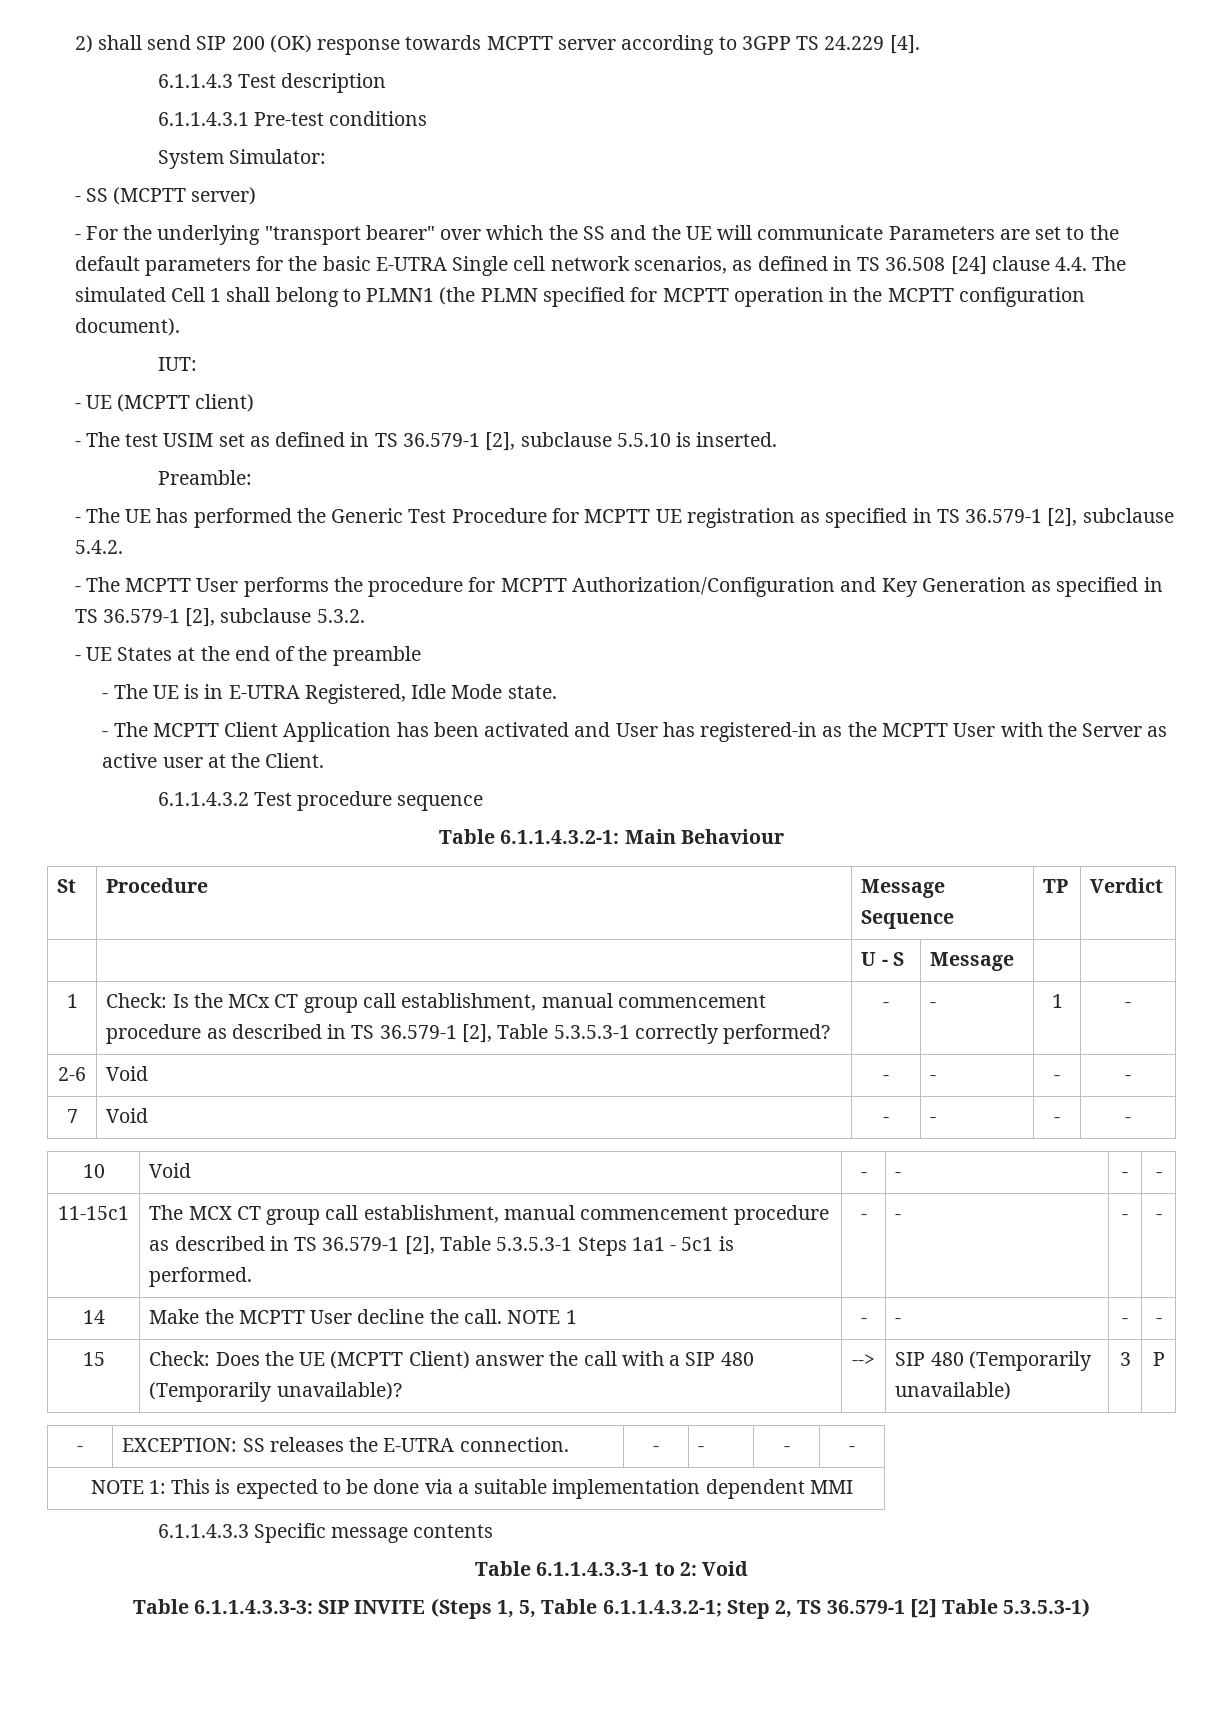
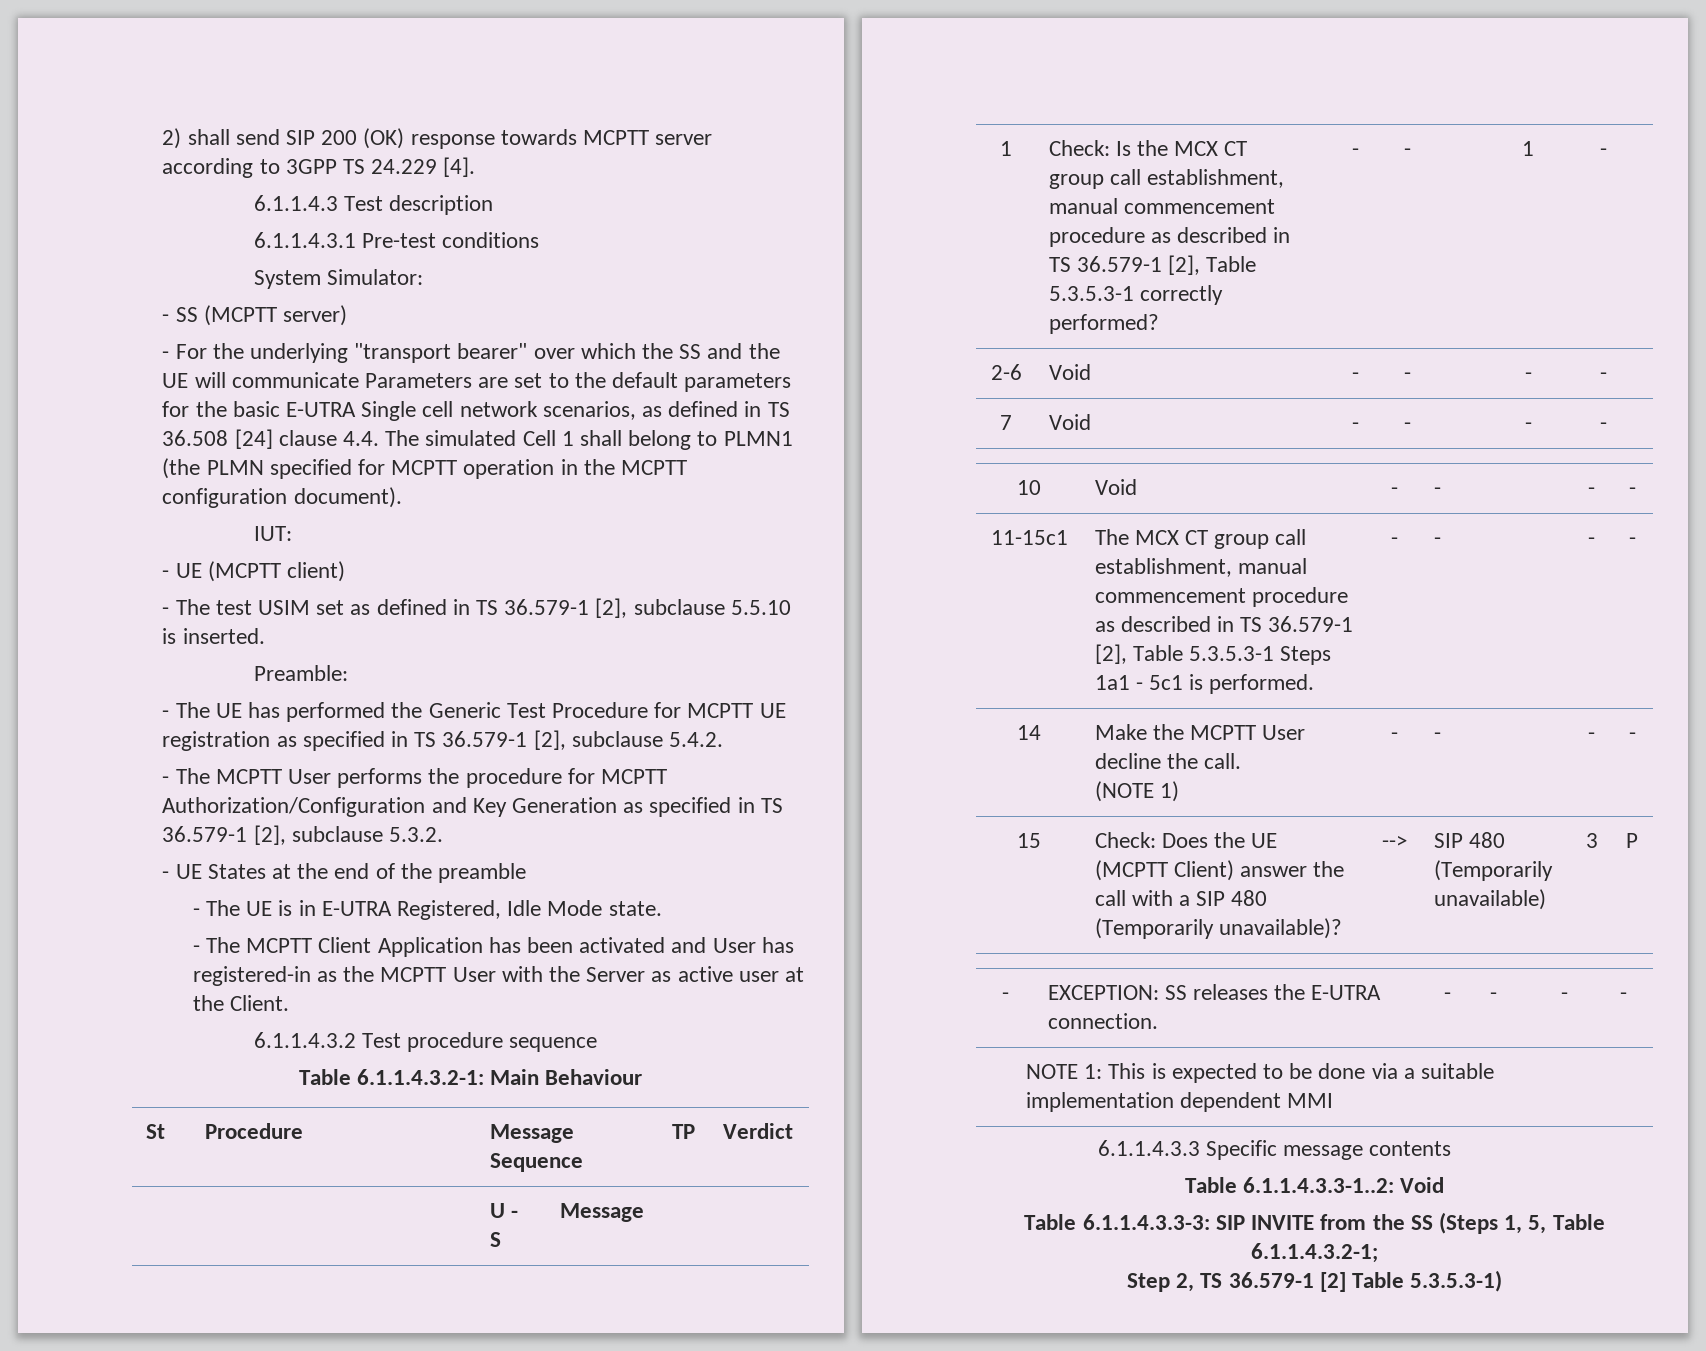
- 1 | Check: Is the MCx CT group call establishment, manual commencement procedure as described in TS 36.579-1 [2], Table 5.3.5.3-1 correctly performed? | - | - | 1 | -
+ 1 | Check: Is the MCX CT group call establishment, manual commencement procedure as described in TS 36.579-1 [2], Table 5.3.5.3-1 correctly performed? | - | - | 1 | -
- 14 | Make the MCPTT User decline the call. NOTE 1 | - | - | - | -
+ 14 | Make the MCPTT User decline the call.
+ (NOTE 1) | - | - | - | -
- Table 6.1.1.4.3.3-1 to 2: Void
+ Table 6.1.1.4.3.3-1..2: Void
- Table 6.1.1.4.3.3-3: SIP INVITE (Steps 1, 5, Table 6.1.1.4.3.2-1; Step 2, TS 36.579-1 [2] Table 5.3.5.3-1)
+ Table 6.1.1.4.3.3-3: SIP INVITE from the SS (Steps 1, 5, Table 6.1.1.4.3.2-1;
+ Step 2, TS 36.579-1 [2] Table 5.3.5.3-1)

